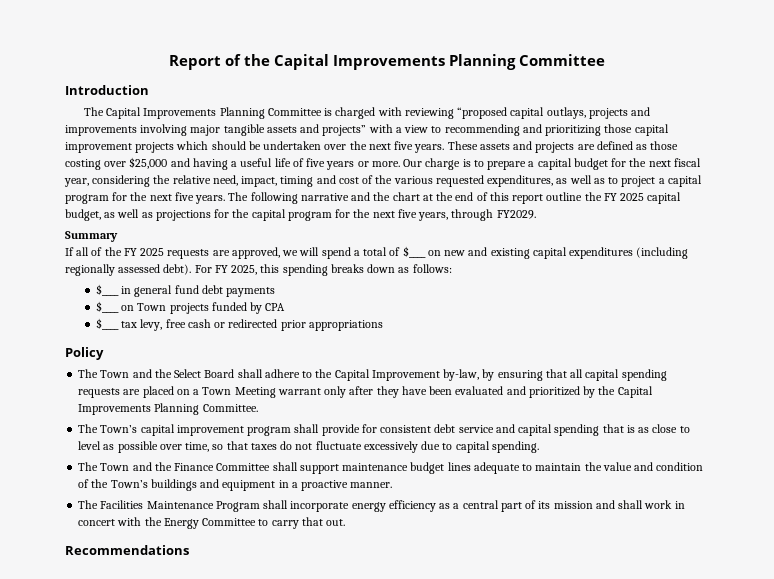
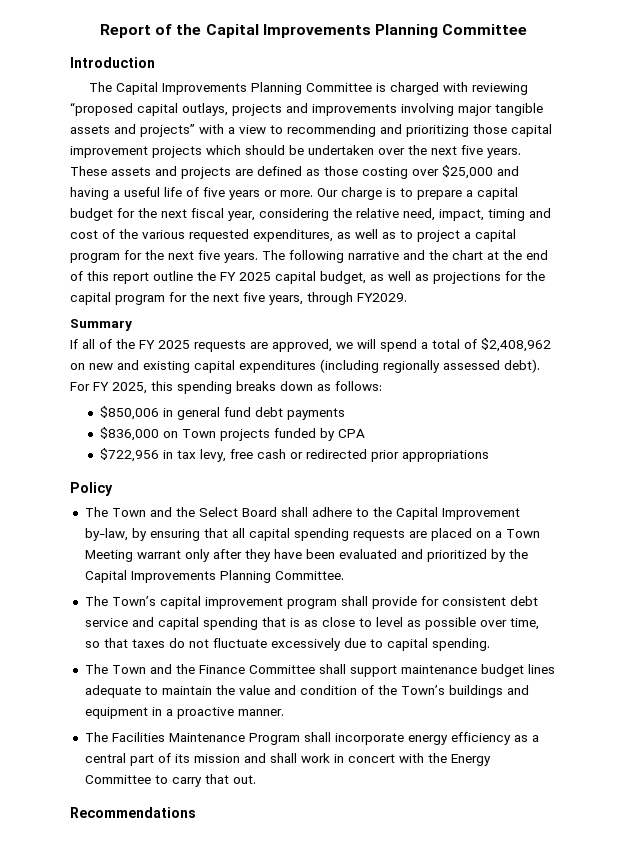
- If all of the FY 2025 requests are approved, we will spend a total of $____ on new and existing capital expenditures (including regionally assessed debt).
+ If all of the FY 2025 requests are approved, we will spend a total of $2,408,962 on new and existing capital expenditures (including regionally assessed debt).
- $____ in general fund debt payments
+ $850,006 in general fund debt payments
- $____ on Town projects funded by CPA
+ $836,000 on Town projects funded by CPA
- $____ tax levy, free cash or redirected prior appropriations
+ $722,956 in tax levy, free cash or redirected prior appropriations

